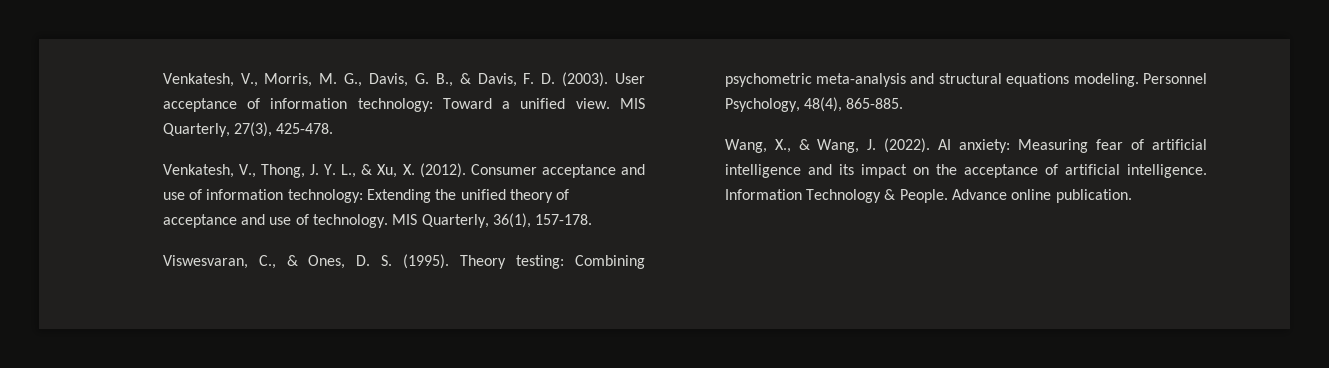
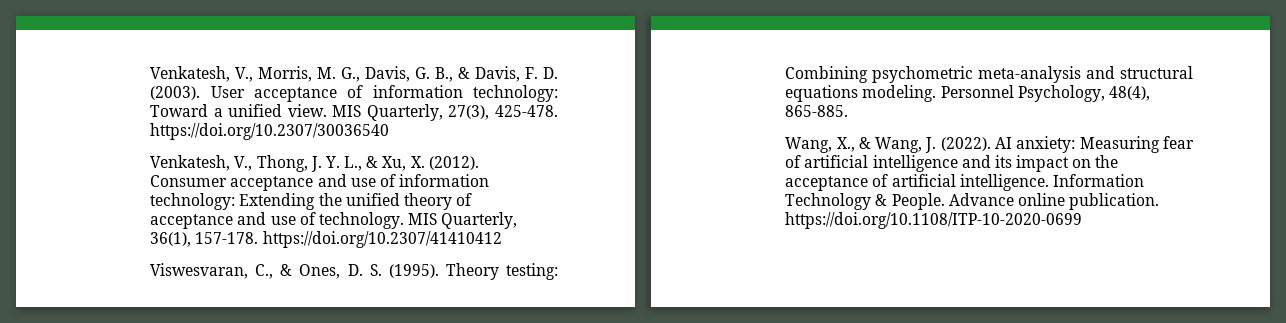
- MIS Quarterly, 27(3), 425-478.
+ MIS Quarterly, 27(3), 425-478. https://doi.org/10.2307/30036540
- MIS Quarterly, 36(1), 157-178.
+ MIS Quarterly, 36(1), 157-178. https://doi.org/10.2307/41410412
- Advance online publication.
+ Advance online publication. https://doi.org/10.1108/ITP-10-2020-0699

